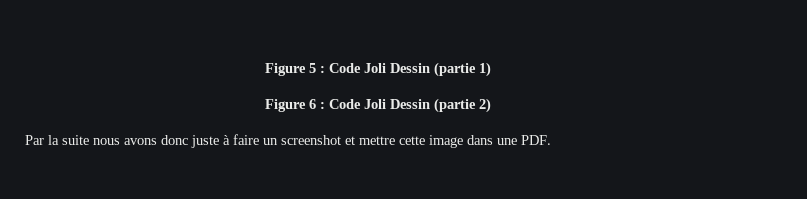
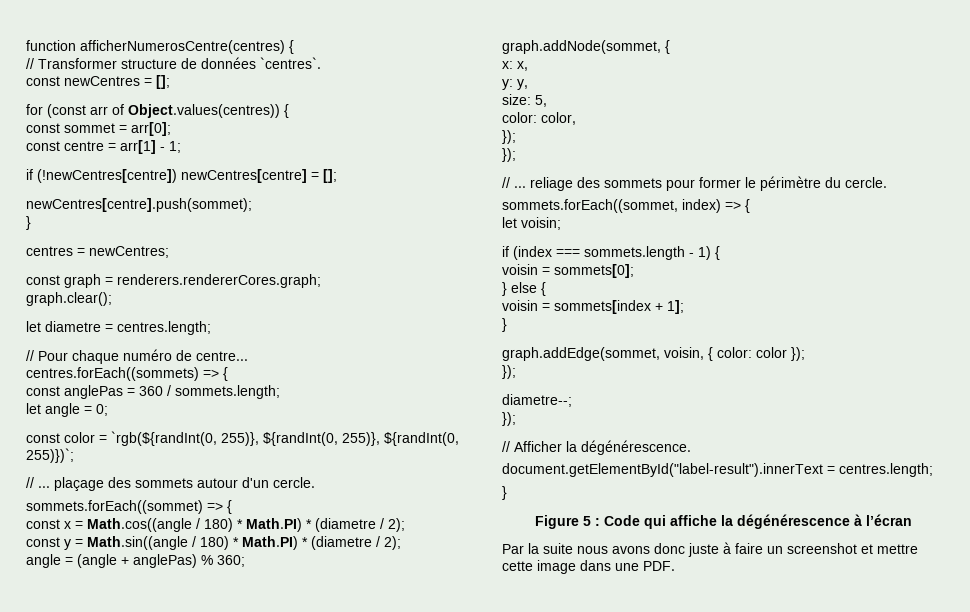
- Figure 5 : Code Joli Dessin (partie 1)
- Figure 6 : Code Joli Dessin (partie 2)
+ function afficherNumerosCentre(centres) {
+ // Transformer structure de données `centres`.
+ const newCentres = [];
+ for (const arr of Object.values(centres)) {
+ const sommet = arr[0];
+ const centre = arr[1] - 1;
+ if (!newCentres[centre]) newCentres[centre] = [];
+ newCentres[centre].push(sommet);
+ }
+ centres = newCentres;
+ const graph = renderers.rendererCores.graph;
+ graph.clear();
+ let diametre = centres.length;
+ // Pour chaque numéro de centre...
+ centres.forEach((sommets) => {
+ const anglePas = 360 / sommets.length;
+ let angle = 0;
+ const color = `rgb(${randInt(0, 255)}, ${randInt(0, 255)}, ${randInt(0, 255)})`;
+ // ... plaçage des sommets autour d'un cercle.
+ sommets.forEach((sommet) => {
+ const x = Math.cos((angle / 180) * Math.PI) * (diametre / 2);
+ const y = Math.sin((angle / 180) * Math.PI) * (diametre / 2);
+ angle = (angle + anglePas) % 360;
+ graph.addNode(sommet, {
+ x: x,
+ y: y,
+ size: 5,
+ color: color,
+ });
+ });
+ // ... reliage des sommets pour former le périmètre du cercle.
+ sommets.forEach((sommet, index) => {
+ let voisin;
+ if (index === sommets.length - 1) {
+ voisin = sommets[0];
+ } else {
+ voisin = sommets[index + 1];
+ }
+ graph.addEdge(sommet, voisin, { color: color });
+ });
+ diametre--;
+ });
+ // Afficher la dégénérescence.
+ document.getElementById("label-result").innerText = centres.length;
+ }
+ Figure 5 : Code qui affiche la dégénérescence à l’écran

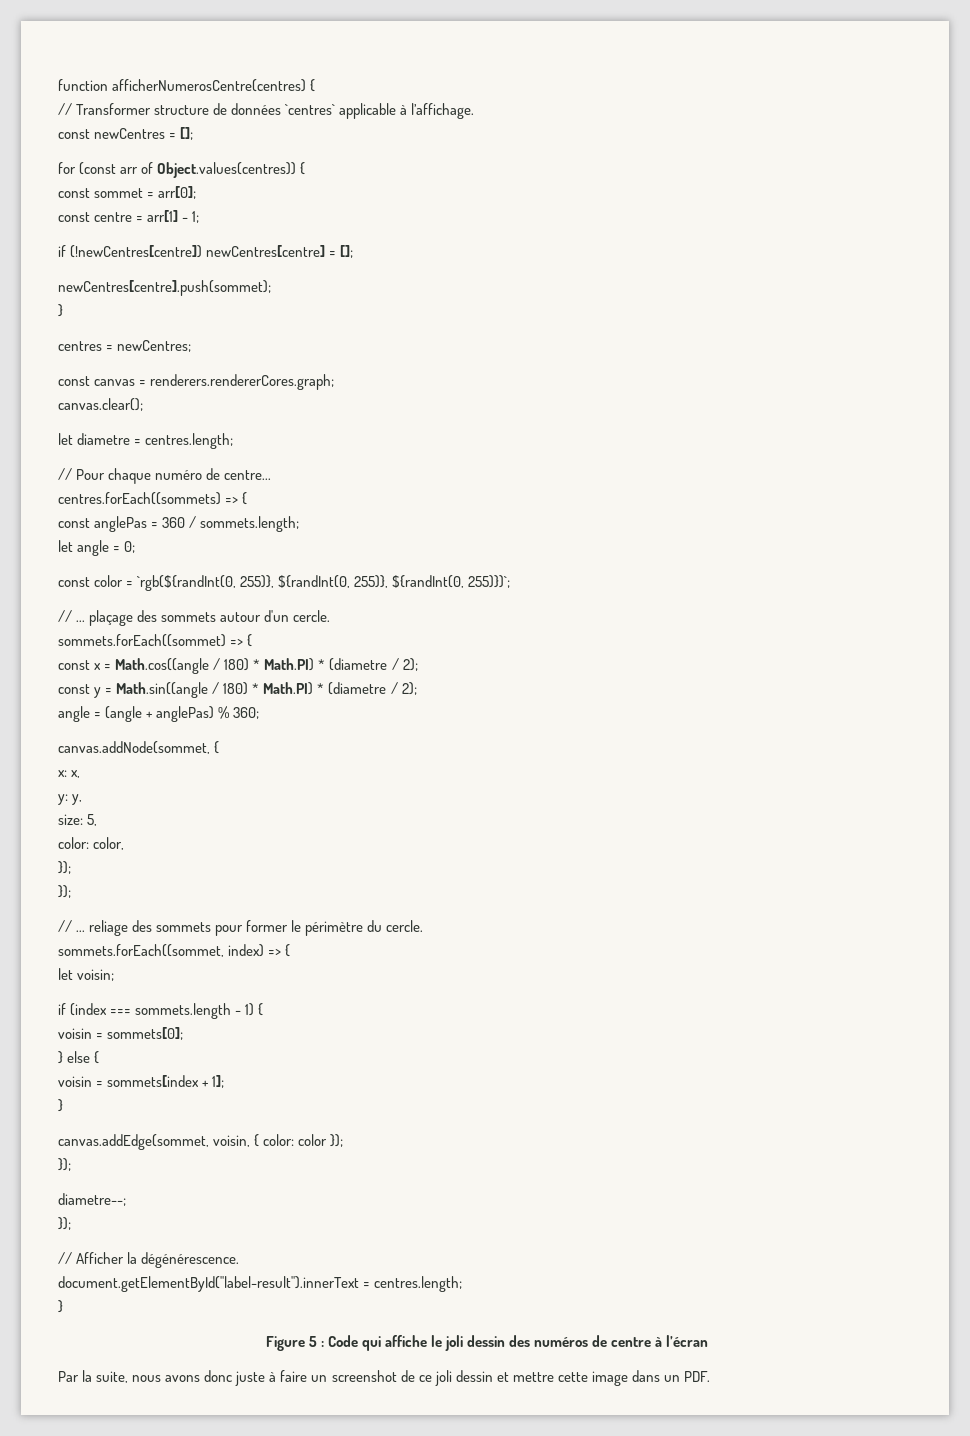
- // Transformer structure de données `centres`.
+ // Transformer structure de données `centres` applicable à l’affichage.
- const graph = renderers.rendererCores.graph;
+ const canvas = renderers.rendererCores.graph;
- graph.clear();
+ canvas.clear();
- graph.addNode(sommet, {
+ canvas.addNode(sommet, {
- graph.addEdge(sommet, voisin, { color: color });
+ canvas.addEdge(sommet, voisin, { color: color });
- Figure 5 : Code qui affiche la dégénérescence à l’écran
+ Figure 5 : Code qui affiche le joli dessin des numéros de centre à l’écran
- Par la suite nous avons donc juste à faire un screenshot et mettre cette image dans une PDF.
+ Par la suite, nous avons donc juste à faire un screenshot de ce joli dessin et mettre cette image dans un PDF.

